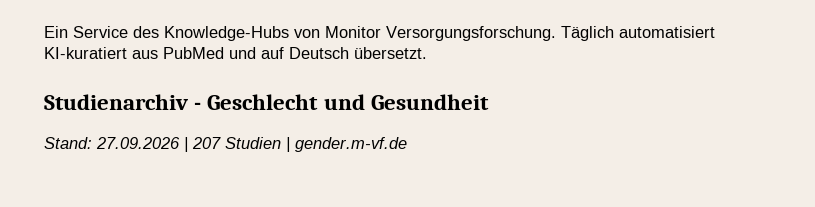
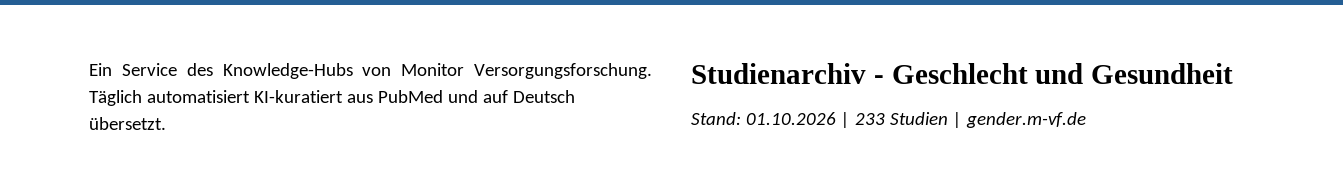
- Stand: 27.09.2026 | 207 Studien | gender.m-vf.de
+ Stand: 01.10.2026 | 233 Studien | gender.m-vf.de

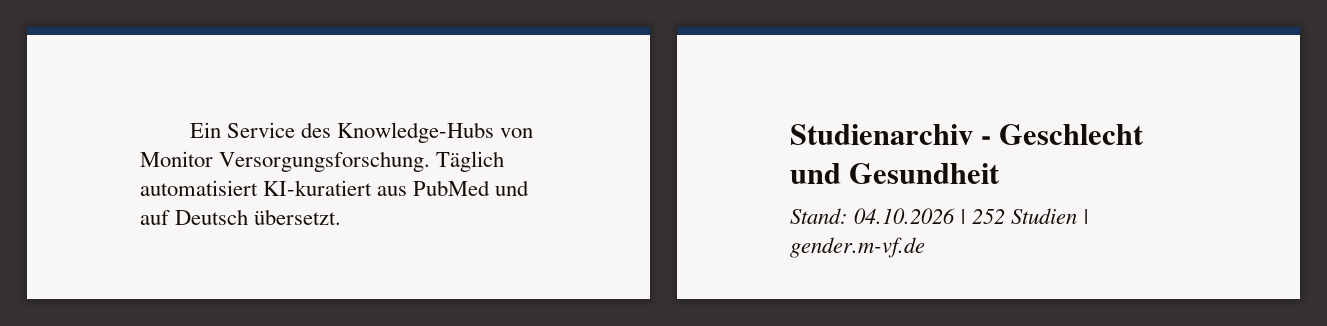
- Stand: 01.10.2026 | 233 Studien | gender.m-vf.de
+ Stand: 04.10.2026 | 252 Studien | gender.m-vf.de

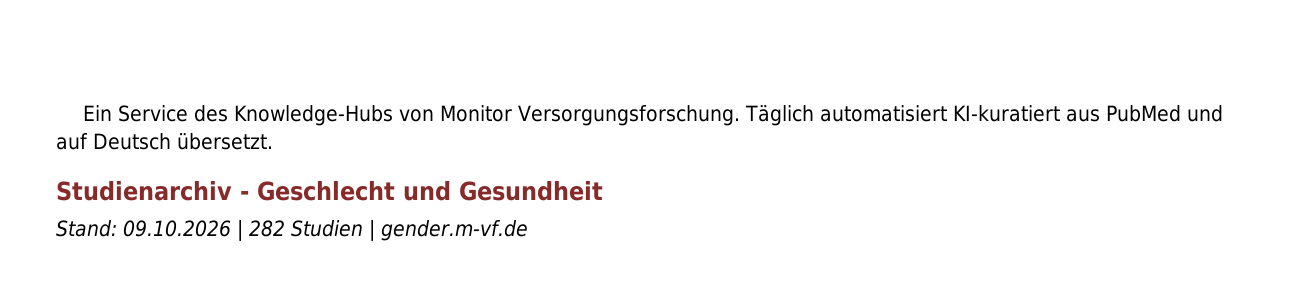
- Stand: 04.10.2026 | 252 Studien | gender.m-vf.de
+ Stand: 09.10.2026 | 282 Studien | gender.m-vf.de

